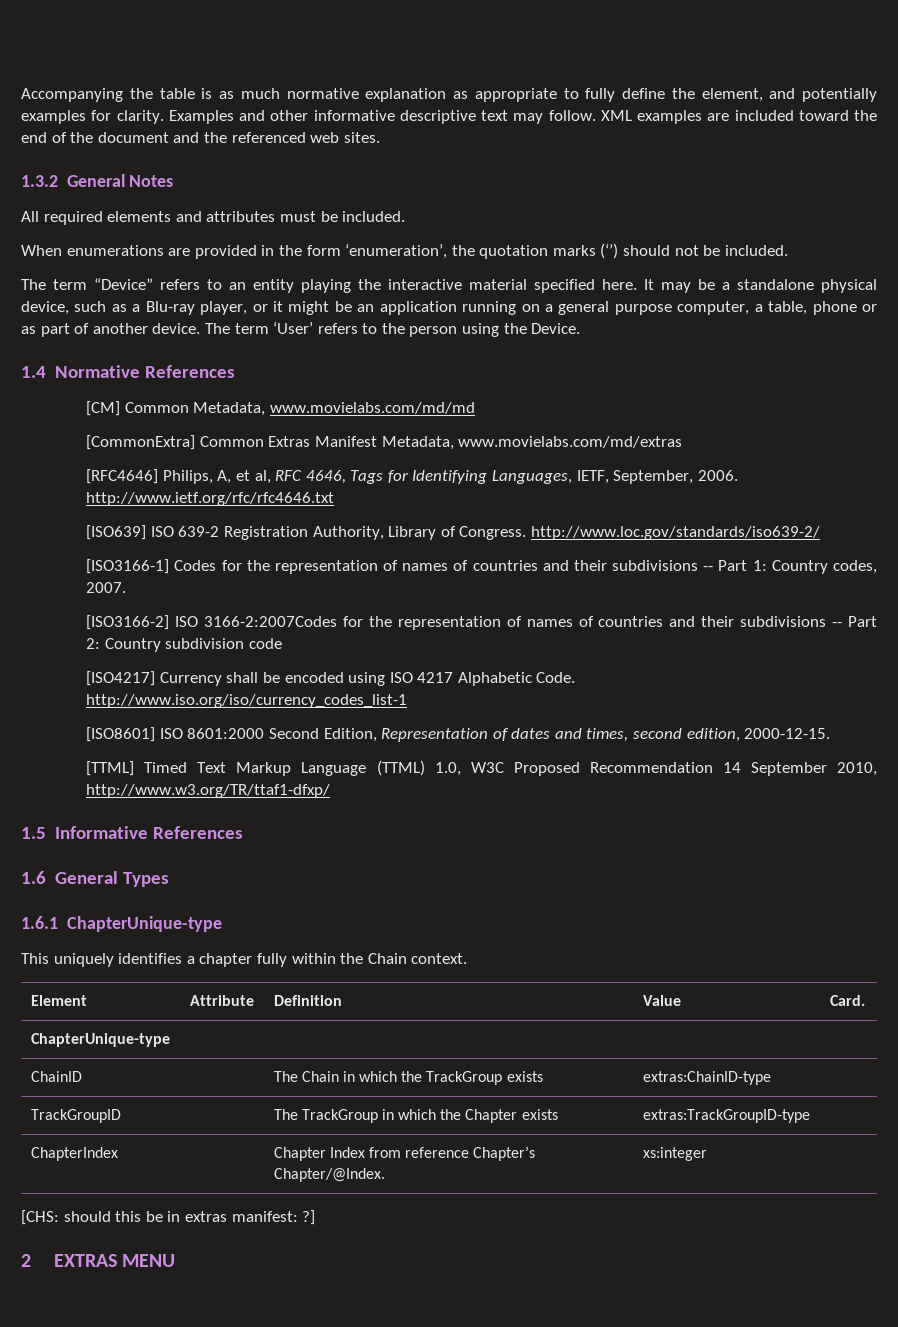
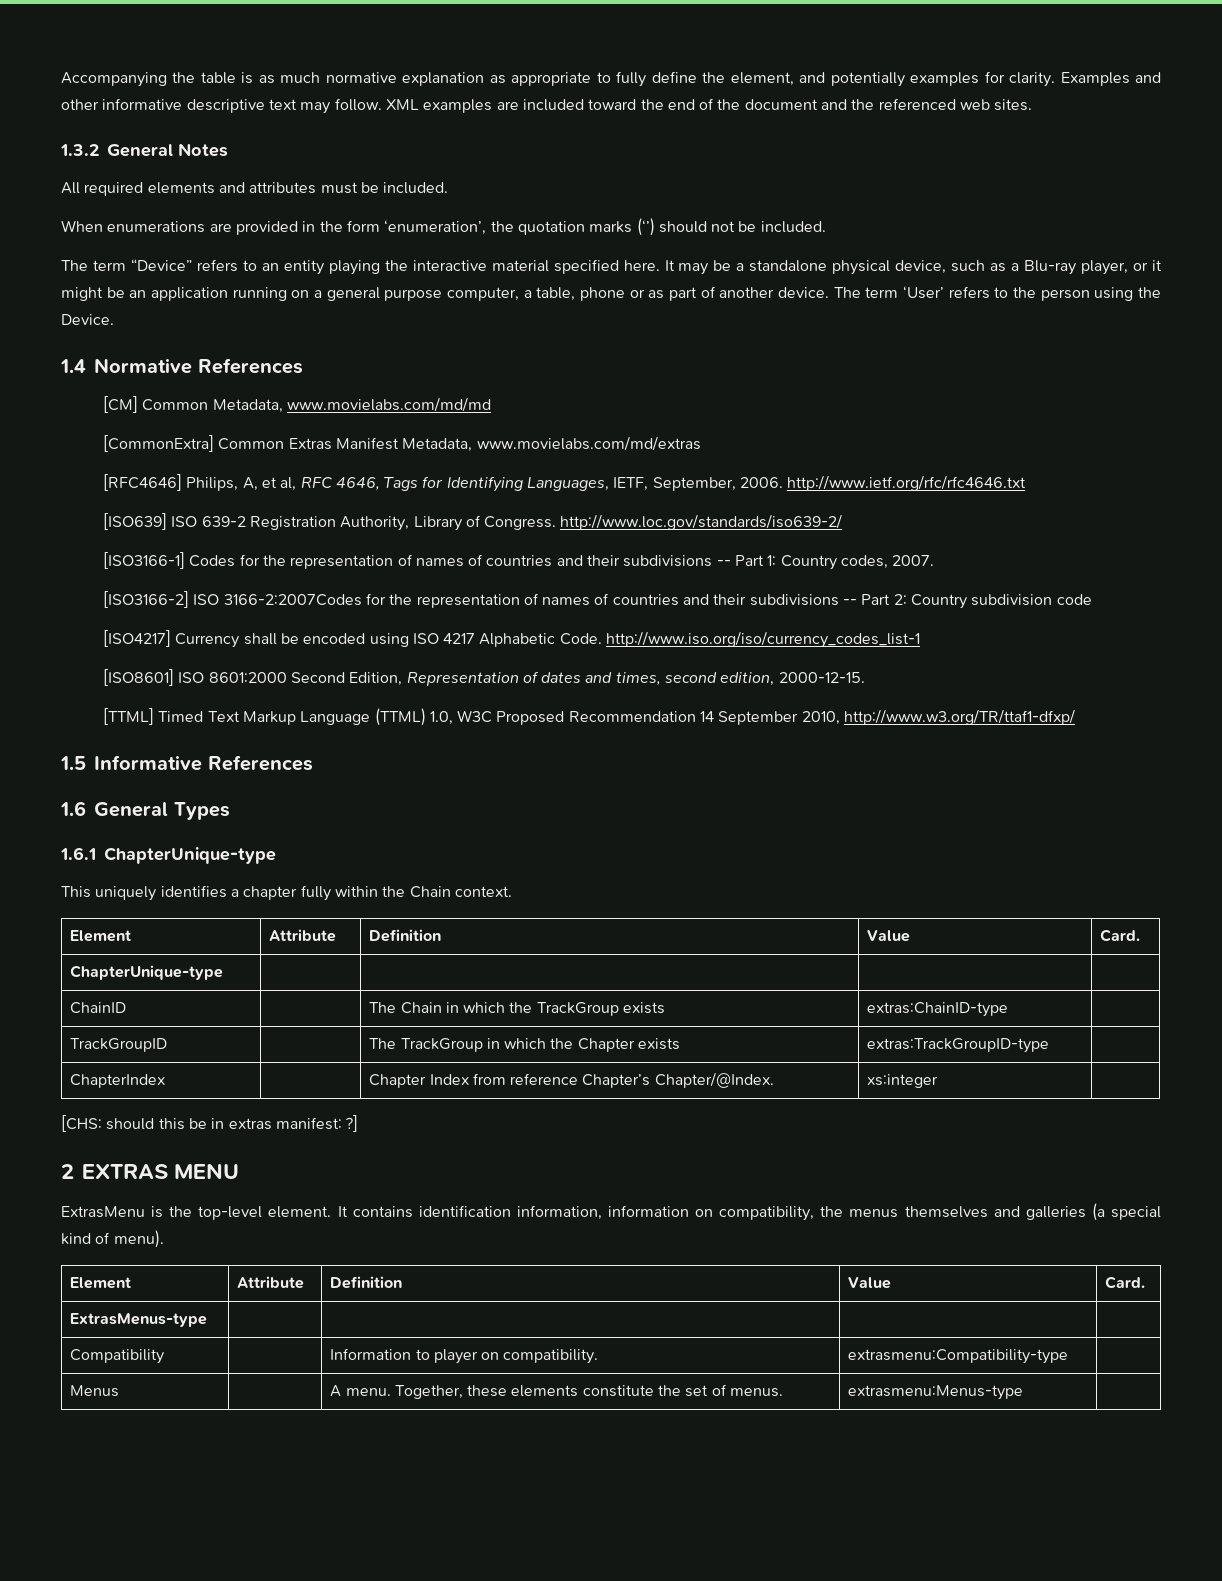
+ ExtrasMenu is the top-level element. It contains identification information, information on compatibility, the menus themselves and galleries (a special kind of menu).
+ Element | Attribute | Definition | Value | Card.
+ ExtrasMenus-type | | | |
+ Compatibility | | Information to player on compatibility. | extrasmenu:Compatibility-type |
+ Menus | | A menu. Together, these elements constitute the set of menus. | extrasmenu:Menus-type |

